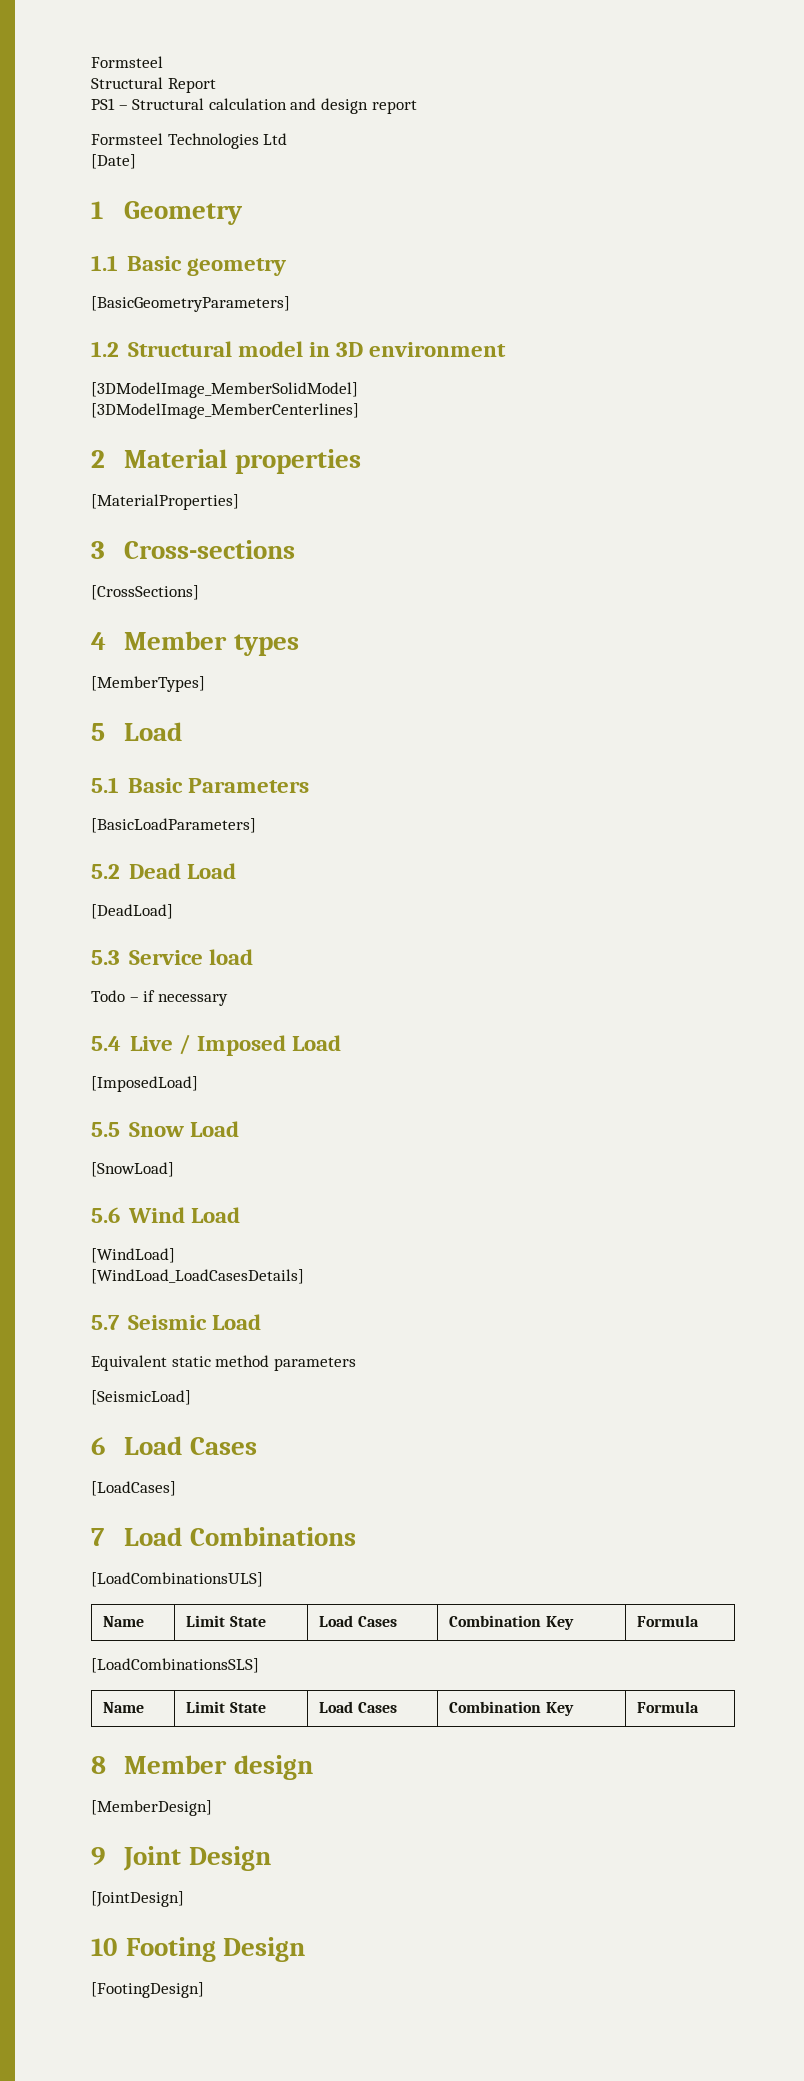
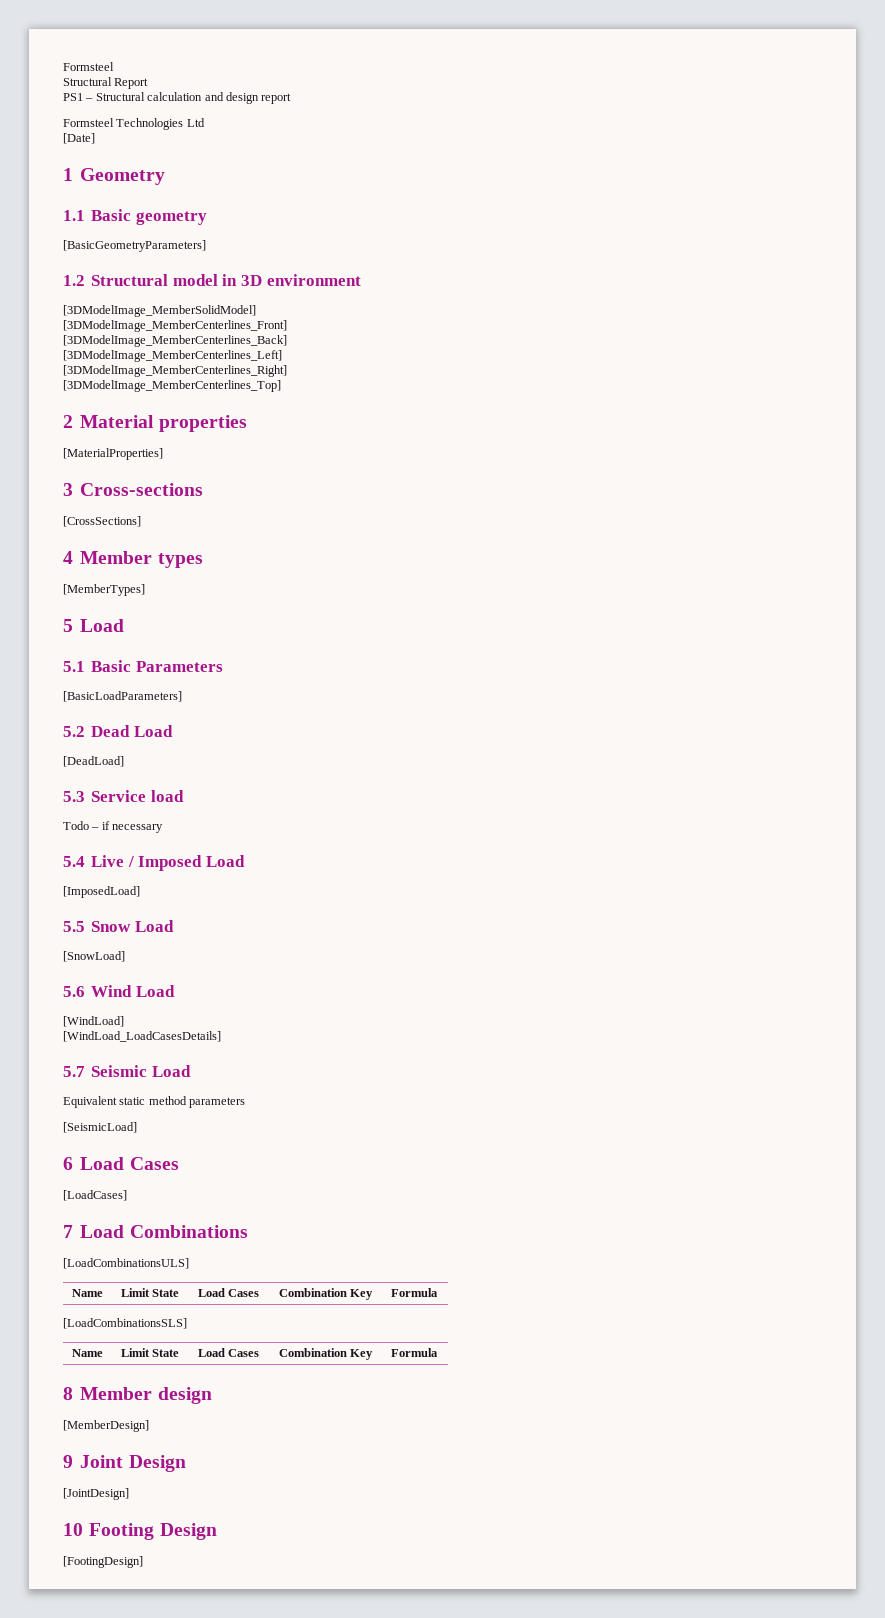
- [3DModelImage_MemberCenterlines]
+ [3DModelImage_MemberCenterlines_Front]
+ [3DModelImage_MemberCenterlines_Back]
+ [3DModelImage_MemberCenterlines_Left]
+ [3DModelImage_MemberCenterlines_Right]
+ [3DModelImage_MemberCenterlines_Top]

